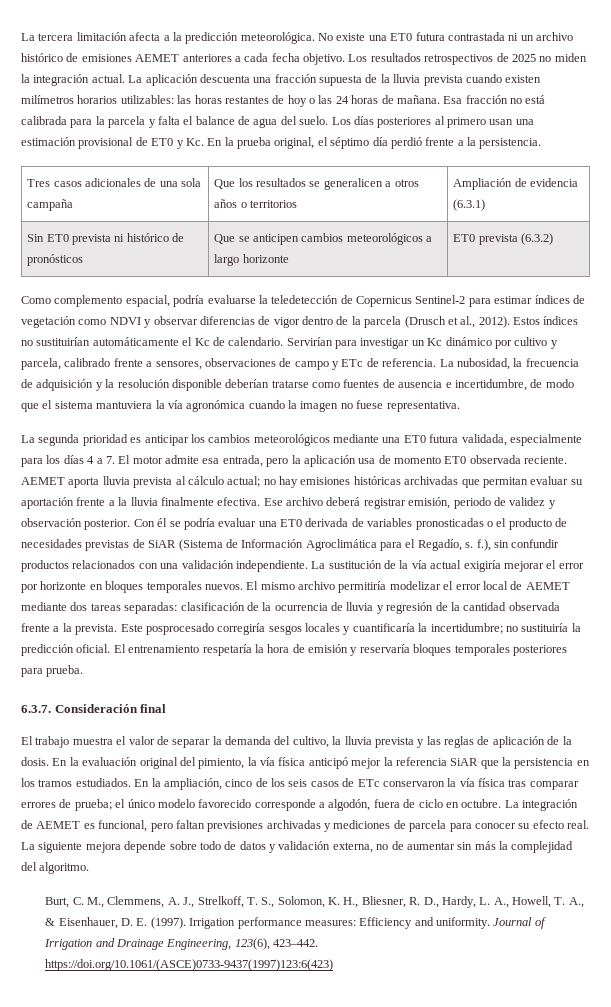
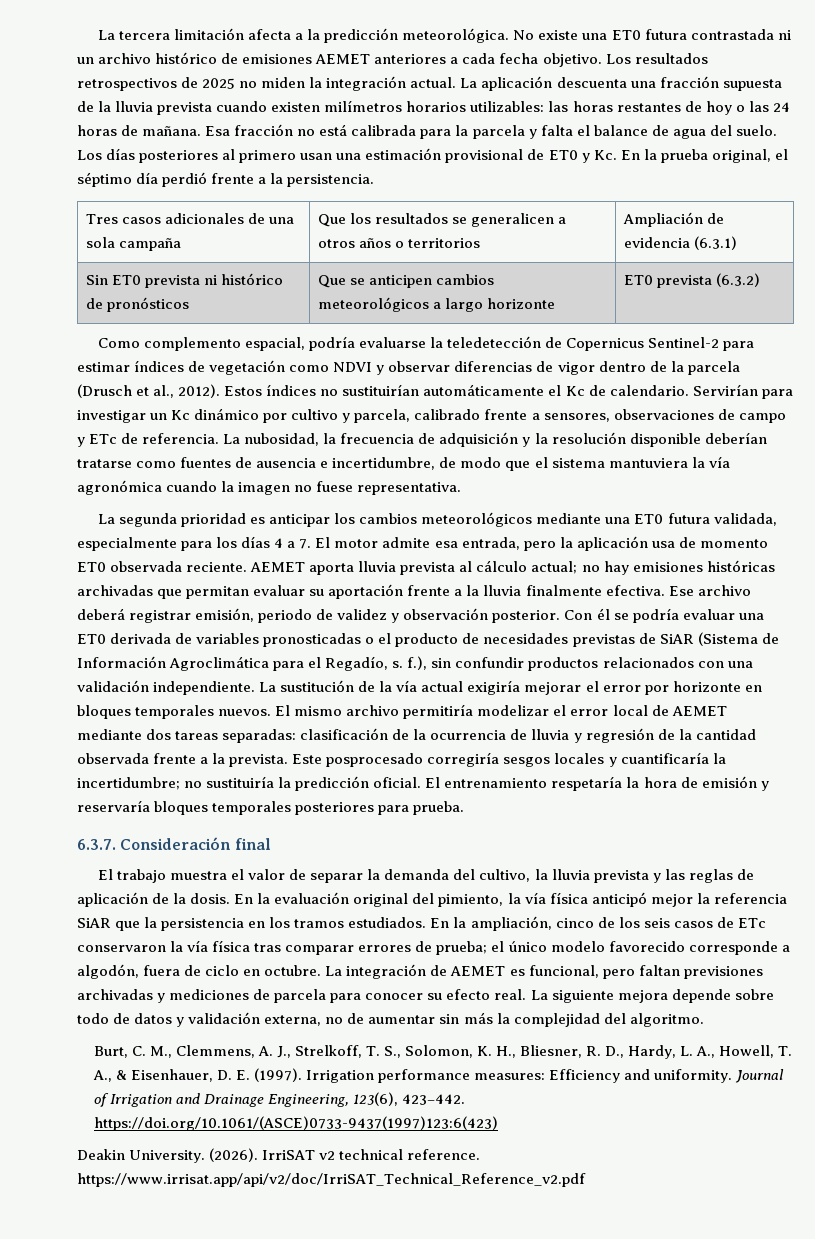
+ Deakin University. (2026). IrriSAT v2 technical reference. https://www.irrisat.app/api/v2/doc/IrriSAT_Technical_Reference_v2.pdf

